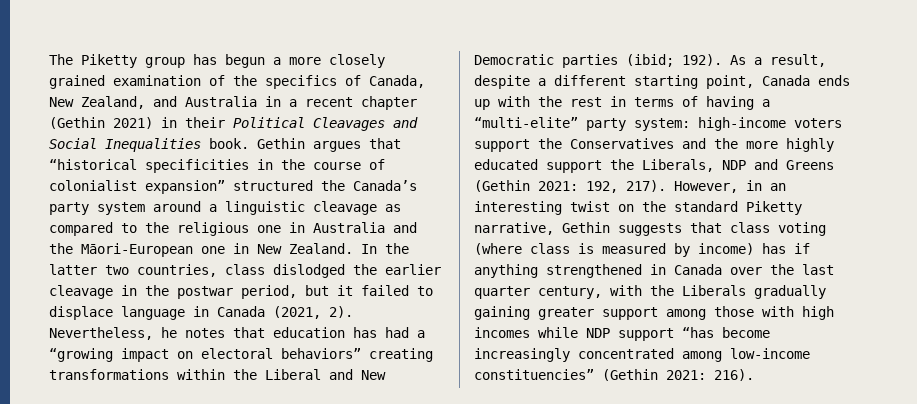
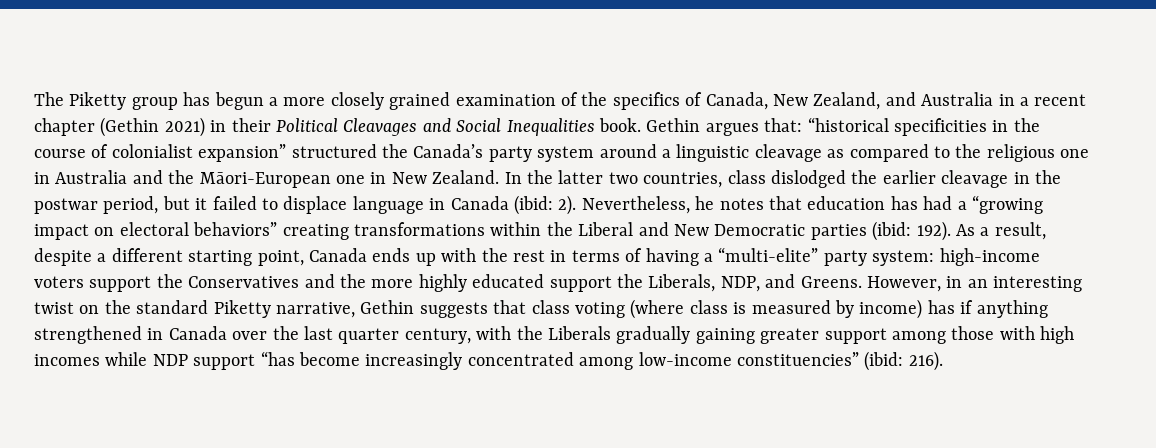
- Gethin argues that “historical specificities in the course of colonialist expansion” structured the Canada’s party system around a linguistic cleavage as compared to the religious one in Australia and the Māori-European one in New Zealand.
+ Gethin argues that: “historical specificities in the course of colonialist expansion” structured the Canada’s party system around a linguistic cleavage as compared to the religious one in Australia and the Māori-European one in New Zealand.
- In the latter two countries, class dislodged the earlier cleavage in the postwar period, but it failed to displace language in Canada (2021, 2).
+ In the latter two countries, class dislodged the earlier cleavage in the postwar period, but it failed to displace language in Canada (ibid: 2).
- Nevertheless, he notes that education has had a “growing impact on electoral behaviors” creating transformations within the Liberal and New Democratic parties (ibid; 192).
+ Nevertheless, he notes that education has had a “growing impact on electoral behaviors” creating transformations within the Liberal and New Democratic parties (ibid: 192).
- As a result, despite a different starting point, Canada ends up with the rest in terms of having a “multi-elite” party system: high-income voters support the Conservatives and the more highly educated support the Liberals, NDP and Greens (Gethin 2021: 192, 217).
+ As a result, despite a different starting point, Canada ends up with the rest in terms of having a “multi-elite” party system: high-income voters support the Conservatives and the more highly educated support the Liberals, NDP, and Greens.
- However, in an interesting twist on the standard Piketty narrative, Gethin suggests that class voting (where class is measured by income) has if anything strengthened in Canada over the last quarter century, with the Liberals gradually gaining greater support among those with high incomes while NDP support “has become increasingly concentrated among low-income constituencies” (Gethin 2021: 216).
+ However, in an interesting twist on the standard Piketty narrative, Gethin suggests that class voting (where class is measured by income) has if anything strengthened in Canada over the last quarter century, with the Liberals gradually gaining greater support among those with high incomes while NDP support “has become increasingly concentrated among low-income constituencies” (ibid: 216).

